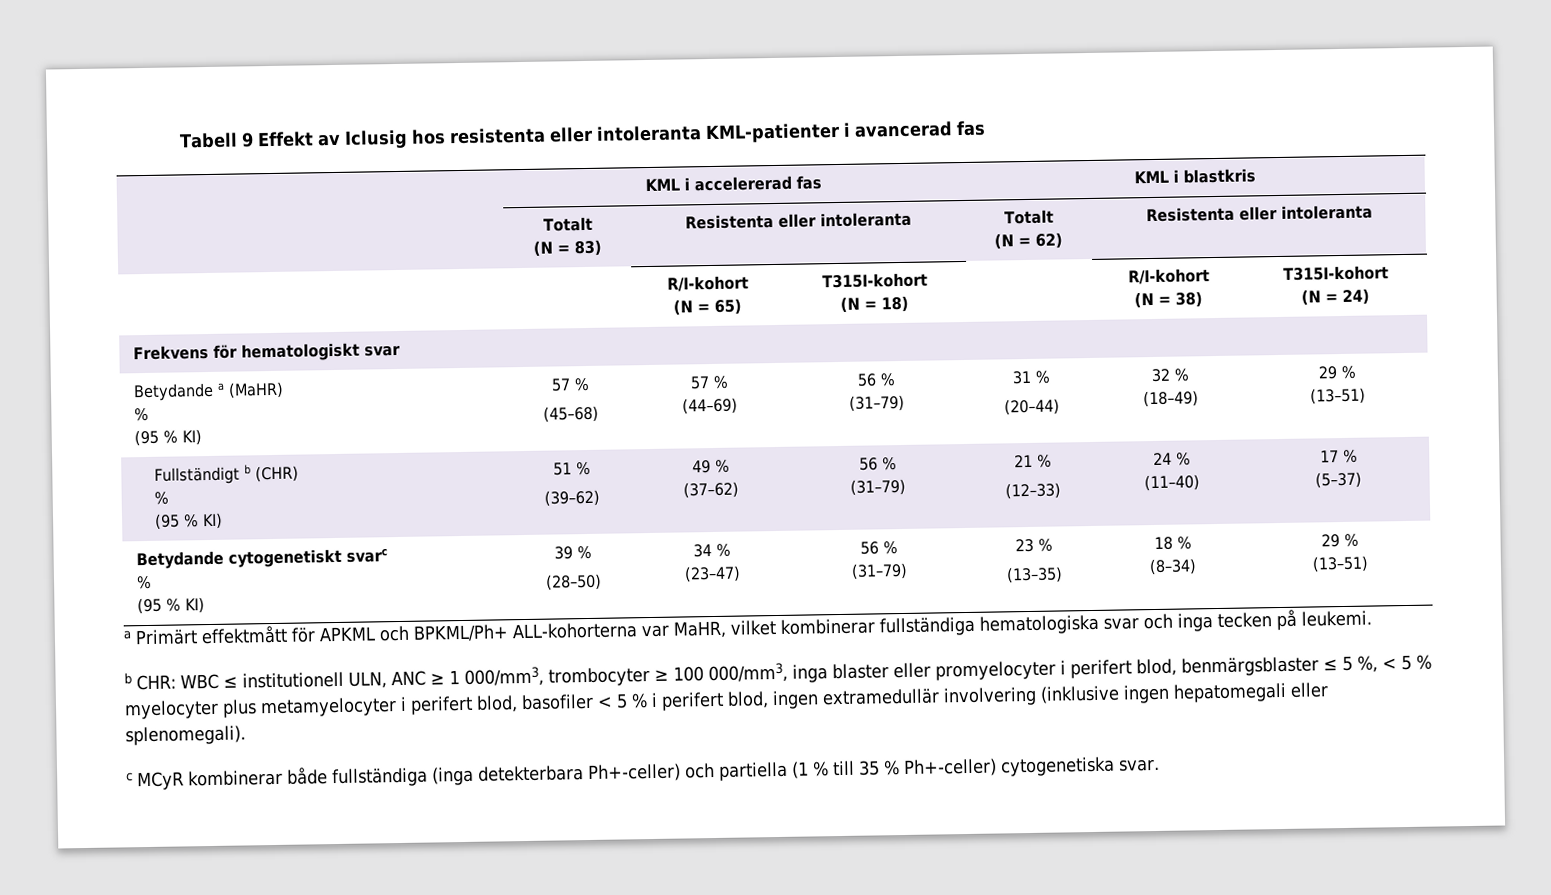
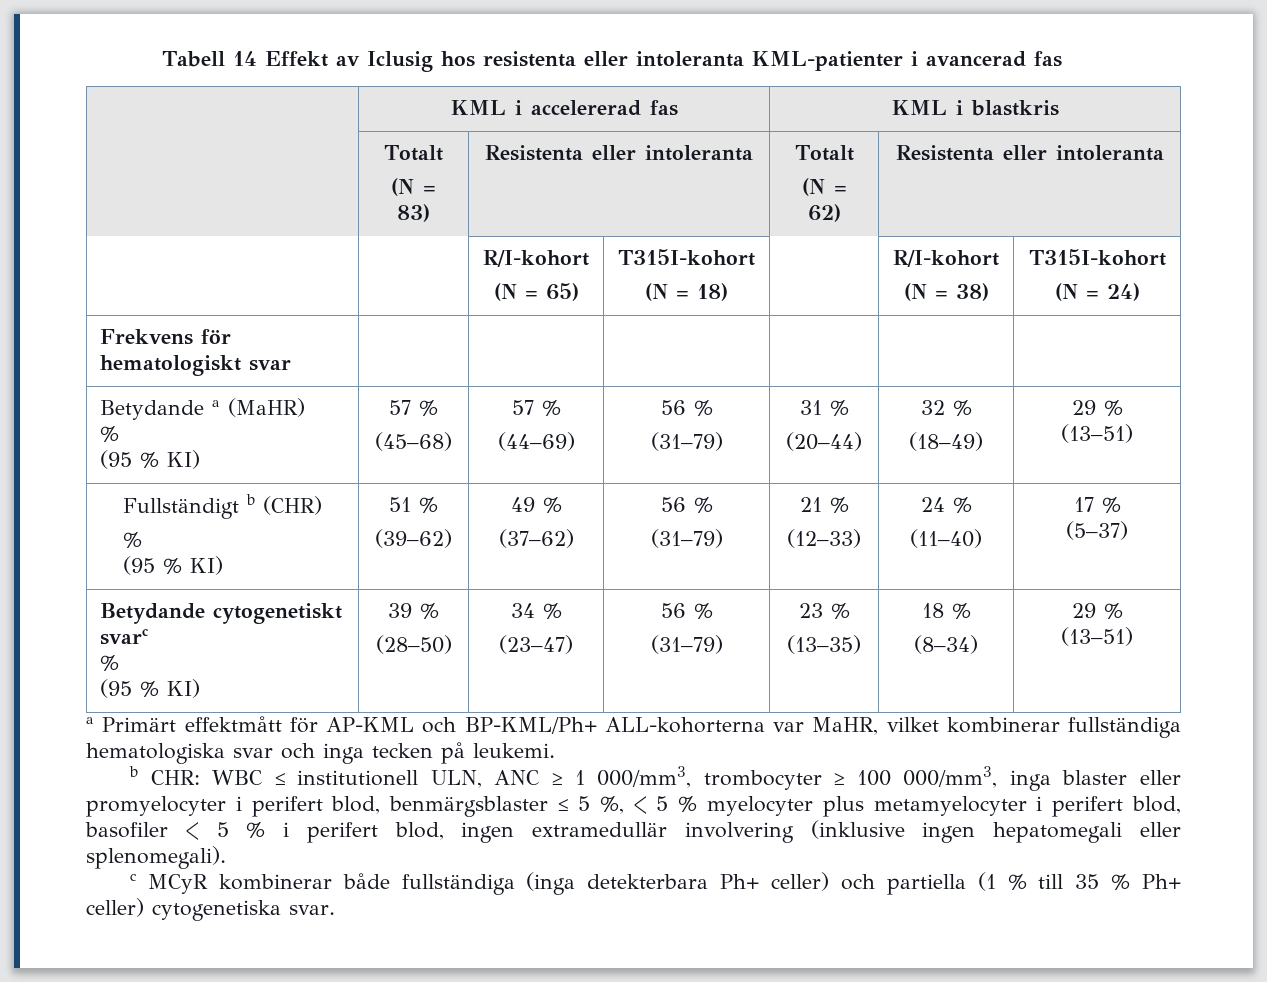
- Tabell 9 Effekt av Iclusig hos resistenta eller intoleranta KML-patienter i avancerad fas
+ Tabell 14 Effekt av Iclusig hos resistenta eller intoleranta KML-patienter i avancerad fas
- a Primärt effektmått för APKML och BPKML/Ph+ ALL-kohorterna var MaHR, vilket kombinerar fullständiga hematologiska svar och inga tecken på leukemi.
+ a Primärt effektmått för AP-KML och BP-KML/Ph+ ALL-kohorterna var MaHR, vilket kombinerar fullständiga hematologiska svar och inga tecken på leukemi.
- c MCyR kombinerar både fullständiga (inga detekterbara Ph+-celler) och partiella (1 % till 35 % Ph+-celler) cytogenetiska svar.
+ c MCyR kombinerar både fullständiga (inga detekterbara Ph+ celler) och partiella (1 % till 35 % Ph+ celler) cytogenetiska svar.

